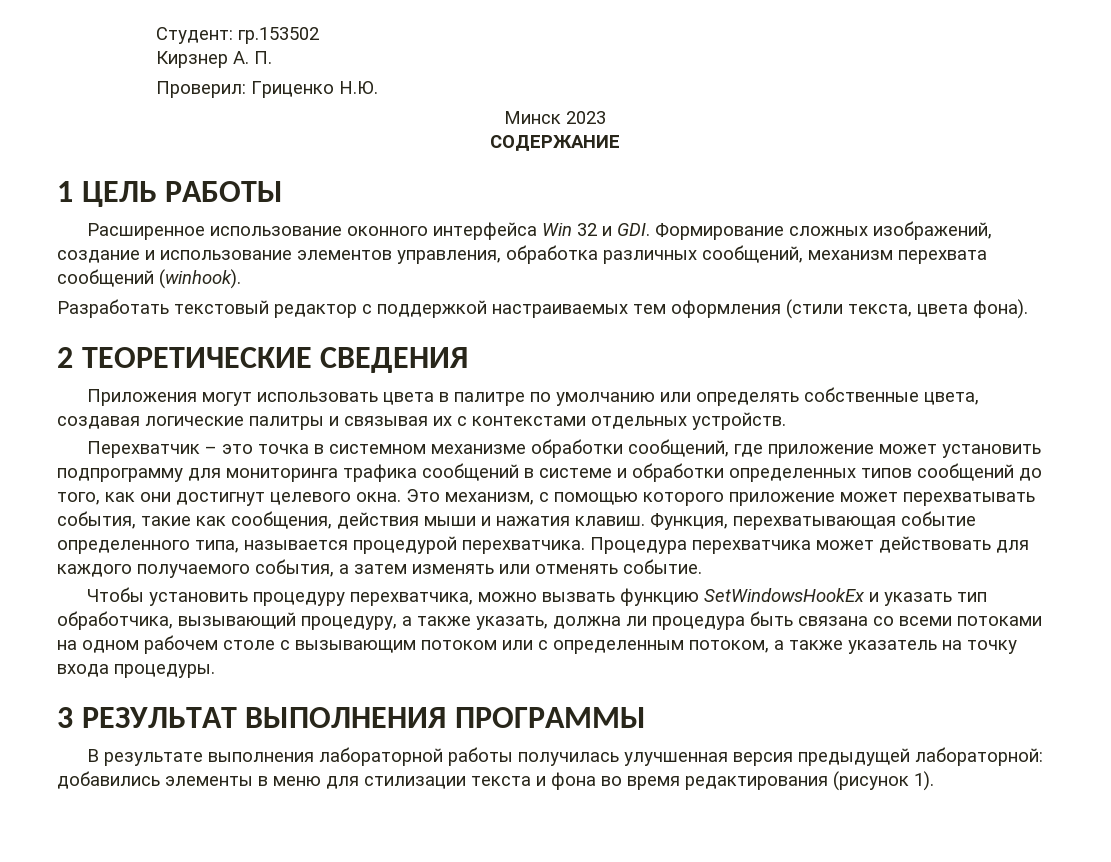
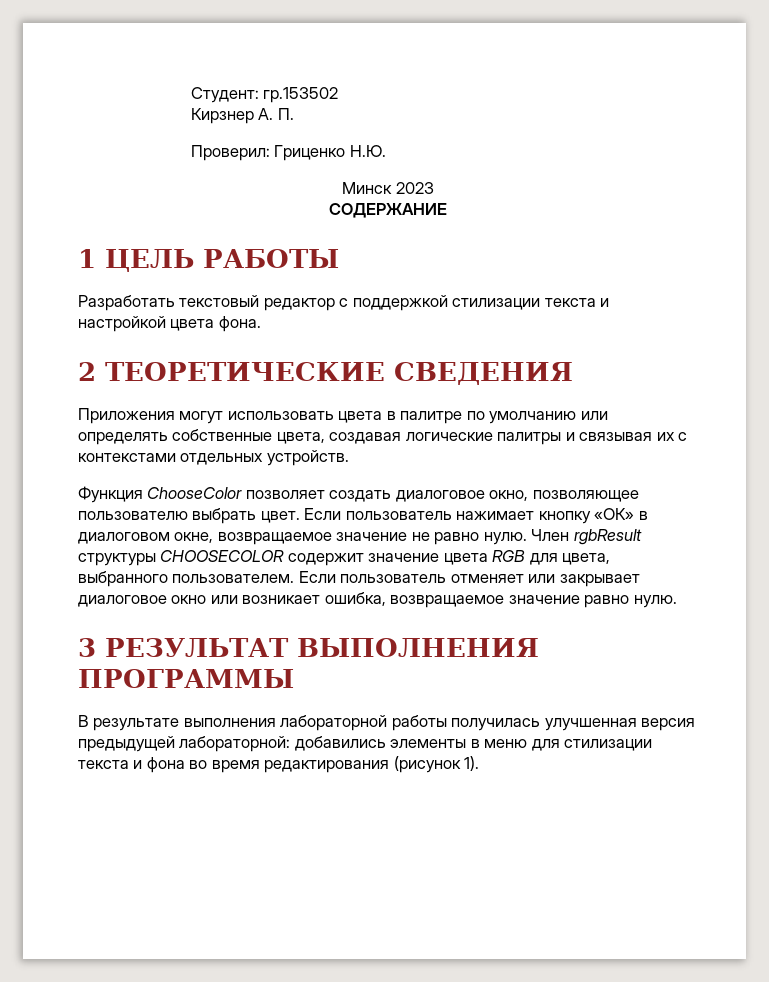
- Расширенное использование оконного интерфейса Win 32 и GDI. Формирование сложных изображений, создание и использование элементов управления, обработка различных сообщений, механизм перехвата сообщений (winhook).
- Разработать текстовый редактор с поддержкой настраиваемых тем оформления (стили текста, цвета фона).
+ Разработать текстовый редактор с поддержкой стилизации текста и настройкой цвета фона.
- Перехватчик – это точка в системном механизме обработки сообщений, где приложение может установить подпрограмму для мониторинга трафика сообщений в системе и обработки определенных типов сообщений до того, как они достигнут целевого окна. Это механизм, с помощью которого приложение может перехватывать события, такие как сообщения, действия мыши и нажатия клавиш. Функция, перехватывающая событие определенного типа, называется процедурой перехватчика. Процедура перехватчика может действовать для каждого получаемого события, а затем изменять или отменять событие.
- Чтобы установить процедуру перехватчика, можно вызвать функцию SetWindowsHookEx и указать тип обработчика, вызывающий процедуру, а также указать, должна ли процедура быть связана со всеми потоками на одном рабочем столе с вызывающим потоком или с определенным потоком, а также указатель на точку входа процедуры.
+ Функция ChooseColor позволяет создать диалоговое окно, позволяющее пользователю выбрать цвет. Если пользователь нажимает кнопку «ОК» в диалоговом окне, возвращаемое значение не равно нулю. Член rgbResult структуры CHOOSECOLOR содержит значение цвета RGB для цвета, выбранного пользователем. Если пользователь отменяет или закрывает диалоговое окно или возникает ошибка, возвращаемое значение равно нулю.

